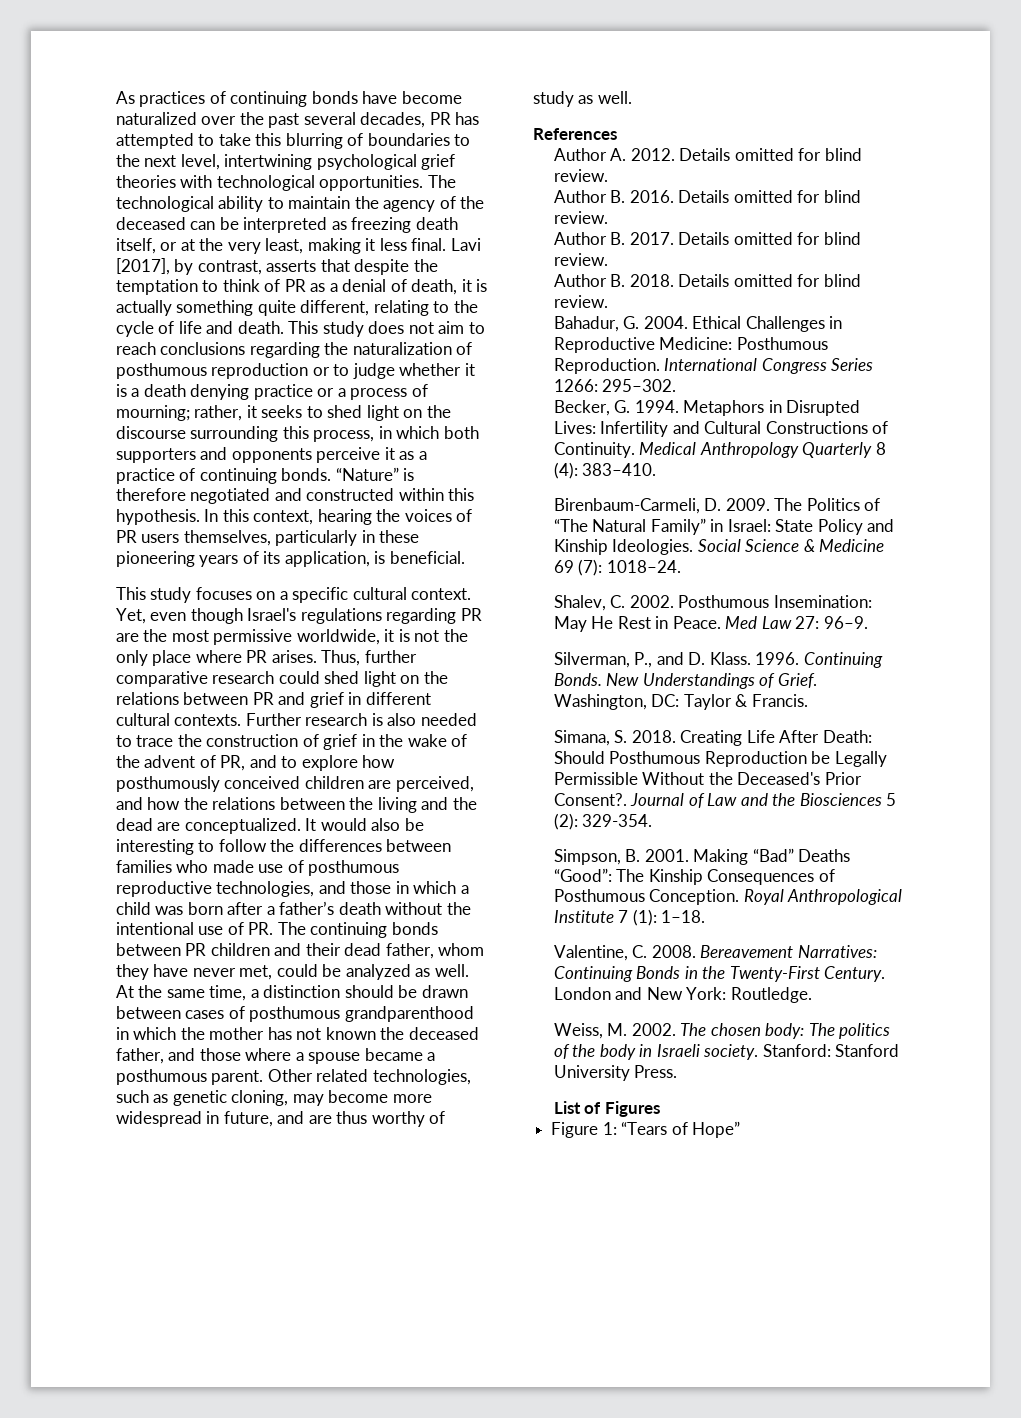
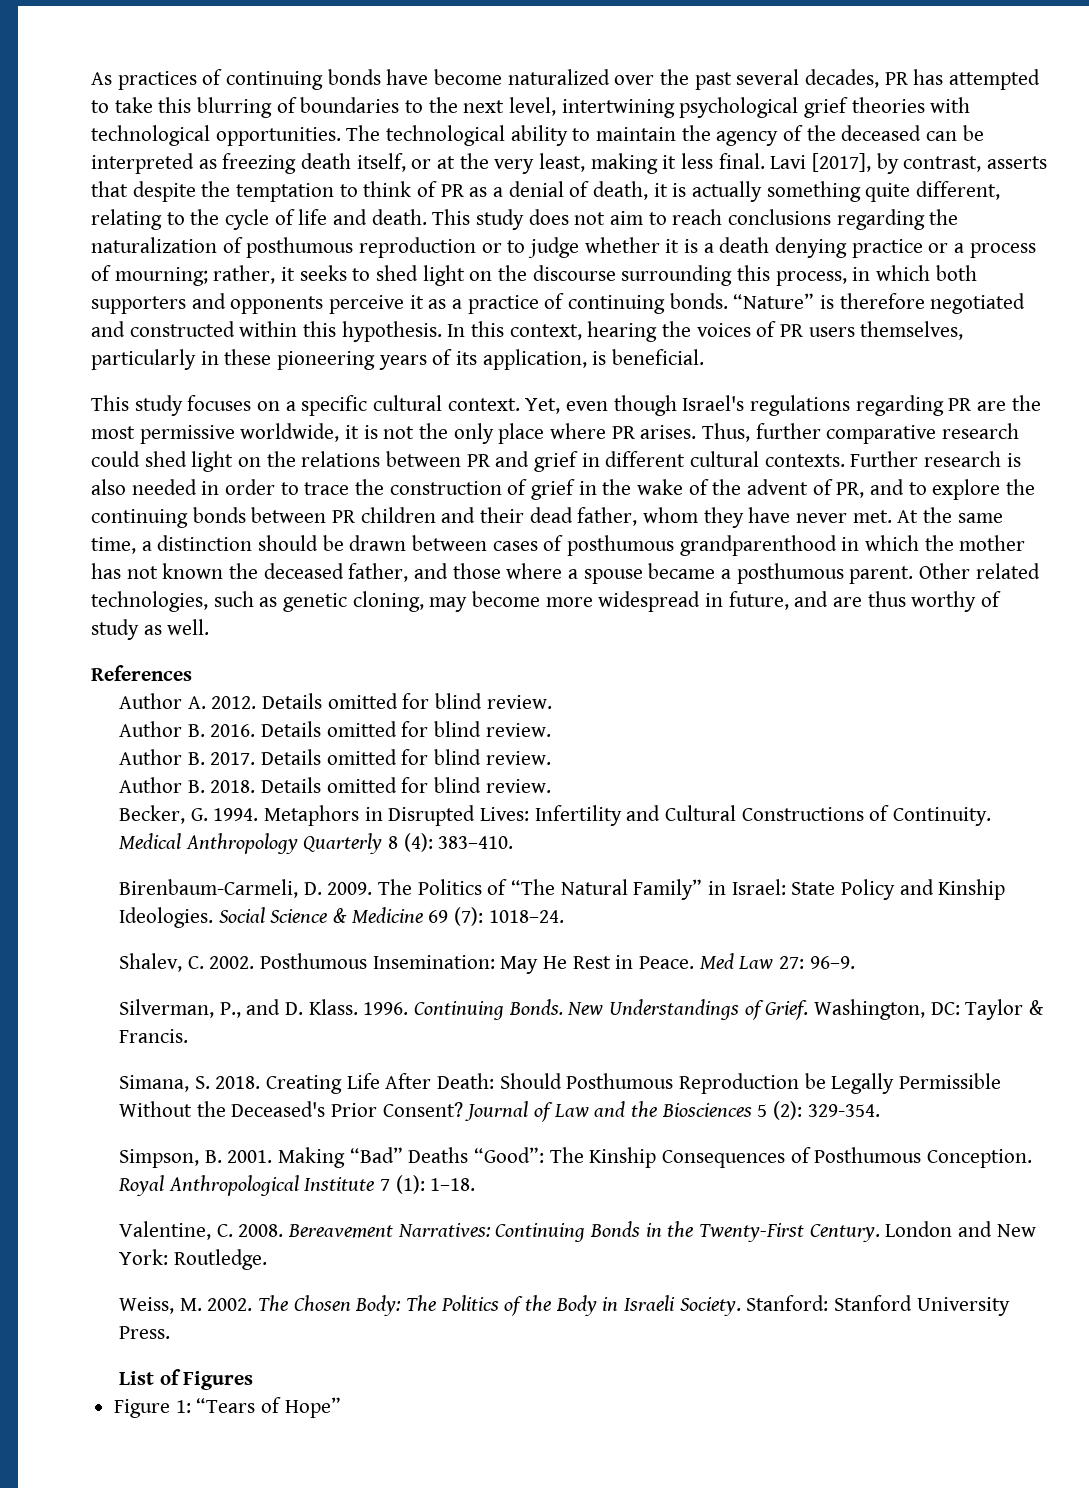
- Further research is also needed to trace the construction of grief in the wake of the advent of PR, and to explore how posthumously conceived children are perceived, and how the relations between the living and the dead are conceptualized. It would also be interesting to follow the differences between families who made use of posthumous reproductive technologies, and those in which a child was born after a father’s death without the intentional use of PR. The continuing bonds between PR children and their dead father, whom they have never met, could be analyzed as well.
+ Further research is also needed in order to trace the construction of grief in the wake of the advent of PR, and to explore the continuing bonds between PR children and their dead father, whom they have never met.
- Bahadur, G. 2004. Ethical Challenges in Reproductive Medicine: Posthumous Reproduction. International Congress Series 1266: 295–302.
- Creating Life After Death: Should Posthumous Reproduction be Legally Permissible Without the Deceased's Prior Consent?.
+ Creating Life After Death: Should Posthumous Reproduction be Legally Permissible Without the Deceased's Prior Consent?
- The chosen body: The politics of the body in Israeli society.
+ The Chosen Body: The Politics of the Body in Israeli Society.

